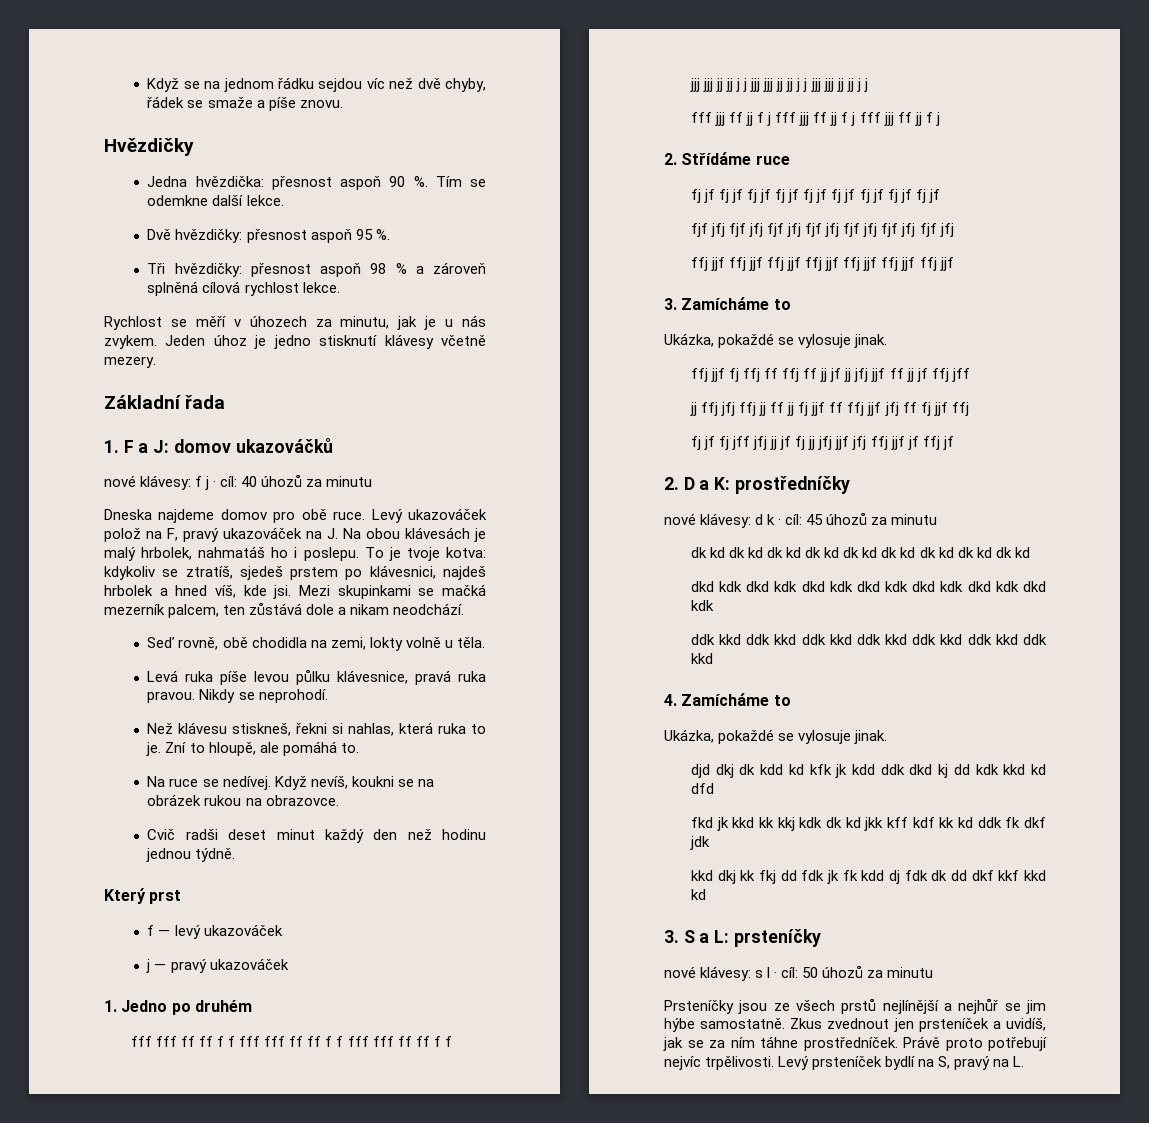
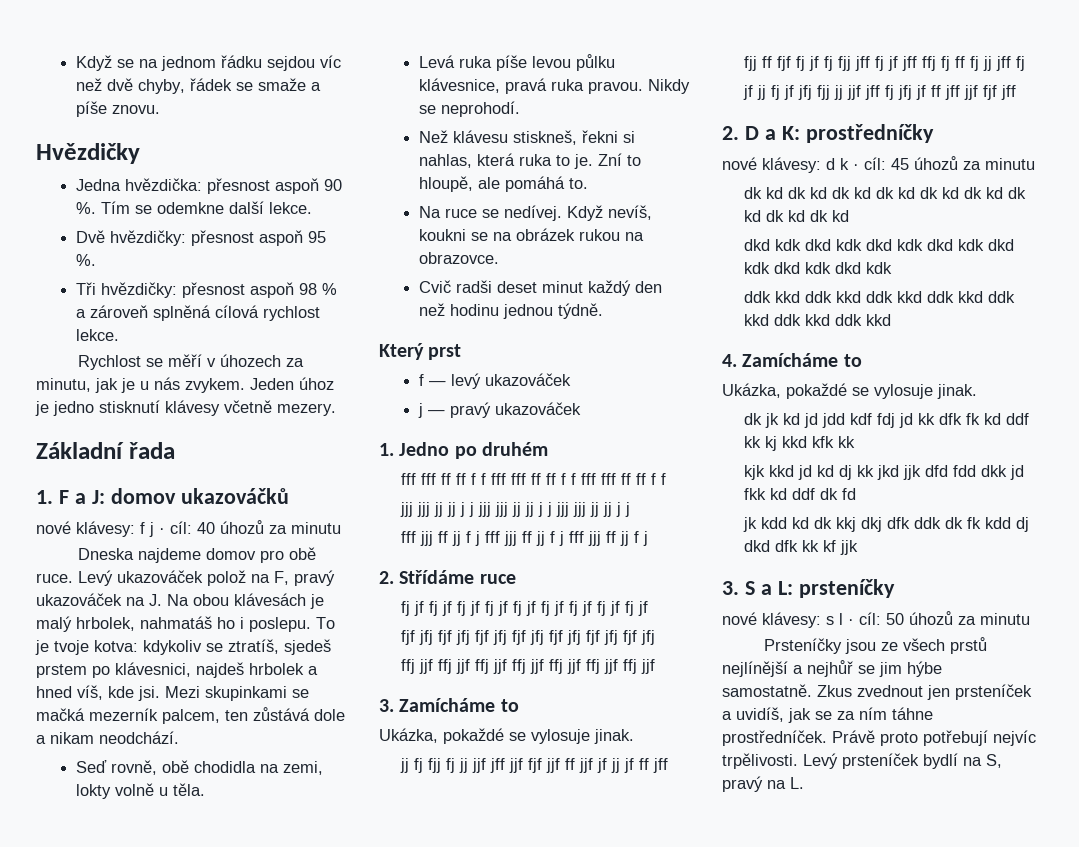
- ffj jjf fj ffj ff ffj ff jj jf jj jfj jjf ff jj jf ffj jff
- jj ffj jfj ffj jj ff jj fj jjf ff ffj jjf jfj ff fj jjf ffj
- fj jf fj jff jfj jj jf fj jj jfj jjf jfj ffj jjf jf ffj jf
+ jj fj fjj fj jj jjf jff jjf fjf jjf ff jjf jf jj jf ff jff
+ fjj ff fjf fj jf fj fjj jff fj jf jff ffj fj ff fj jj jff fj
+ jf jj fj jf jfj fjj jj jjf jff fj jfj jf ff jff jjf fjf jff
- djd dkj dk kdd kd kfk jk kdd ddk dkd kj dd kdk kkd kd dfd
- fkd jk kkd kk kkj kdk dk kd jkk kff kdf kk kd ddk fk dkf jdk
- kkd dkj kk fkj dd fdk jk fk kdd dj fdk dk dd dkf kkf kkd kd
+ dk jk kd jd jdd kdf fdj jd kk dfk fk kd ddf kk kj kkd kfk kk
+ kjk kkd jd kd dj kk jkd jjk dfd fdd dkk jd fkk kd ddf dk fd
+ jk kdd kd dk kkj dkj dfk ddk dk fk kdd dj dkd dfk kk kf jjk

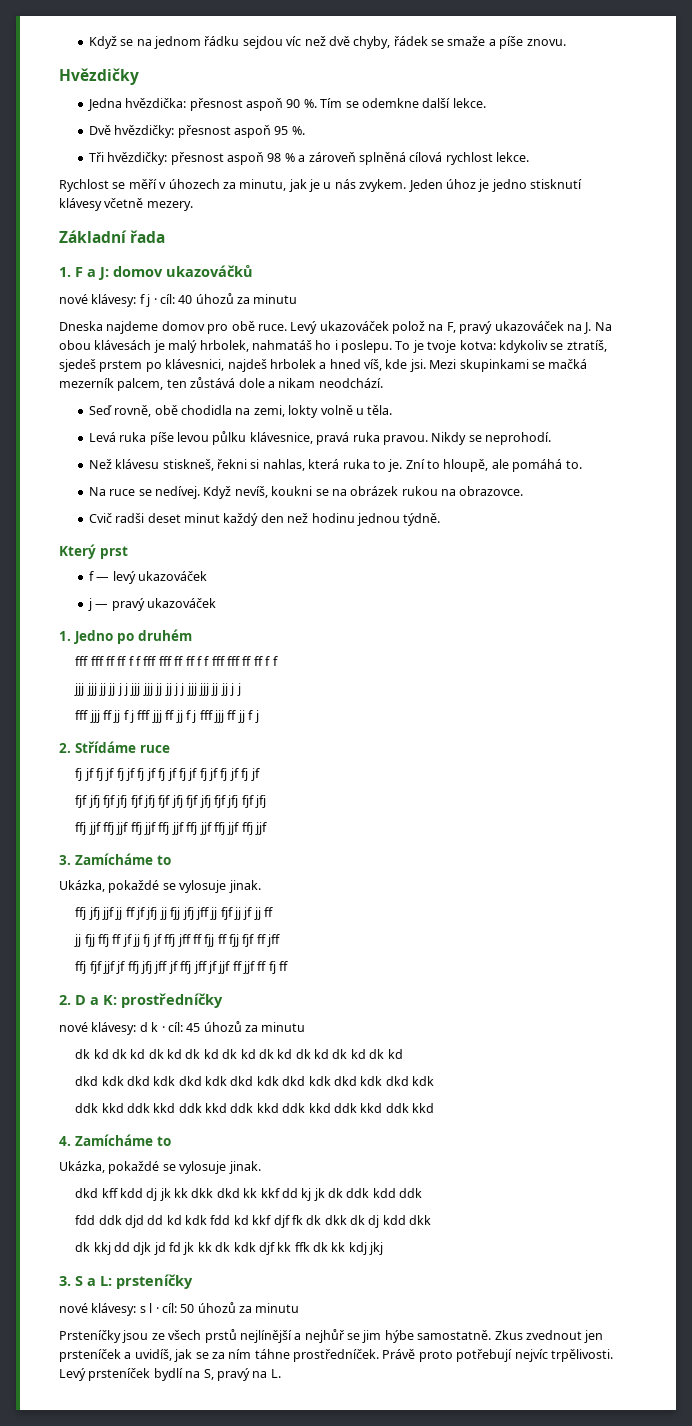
- jj fj fjj fj jj jjf jff jjf fjf jjf ff jjf jf jj jf ff jff
- fjj ff fjf fj jf fj fjj jff fj jf jff ffj fj ff fj jj jff fj
- jf jj fj jf jfj fjj jj jjf jff fj jfj jf ff jff jjf fjf jff
+ ffj jfj jjf jj ff jf jfj jj fjj jfj jff jj fjf jj jf jj ff
+ jj fjj ffj ff jf jj fj jf ffj jff ff fjj ff fjj fjf ff jff
+ ffj fjf jjf jf ffj jfj jff jf ffj jff jf jjf ff jjf ff fj ff
- dk jk kd jd jdd kdf fdj jd kk dfk fk kd ddf kk kj kkd kfk kk
- kjk kkd jd kd dj kk jkd jjk dfd fdd dkk jd fkk kd ddf dk fd
- jk kdd kd dk kkj dkj dfk ddk dk fk kdd dj dkd dfk kk kf jjk
+ dkd kff kdd dj jk kk dkk dkd kk kkf dd kj jk dk ddk kdd ddk
+ fdd ddk djd dd kd kdk fdd kd kkf djf fk dk dkk dk dj kdd dkk
+ dk kkj dd djk jd fd jk kk dk kdk djf kk ffk dk kk kdj jkj

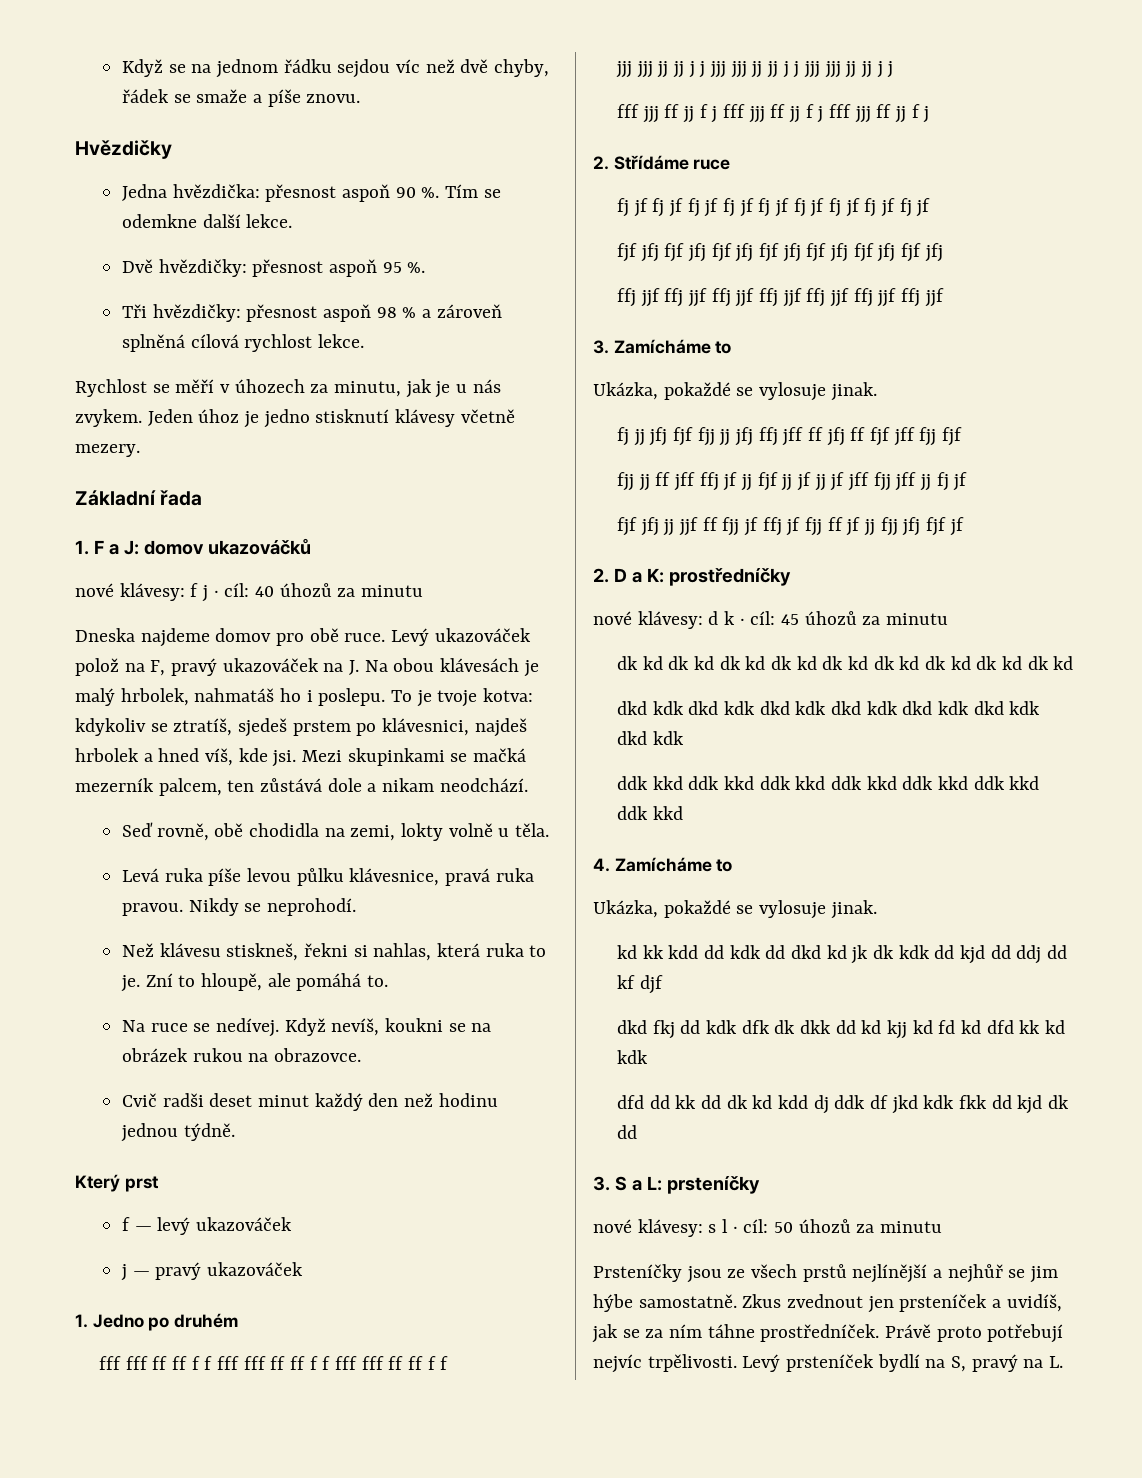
- ffj jfj jjf jj ff jf jfj jj fjj jfj jff jj fjf jj jf jj ff
- jj fjj ffj ff jf jj fj jf ffj jff ff fjj ff fjj fjf ff jff
- ffj fjf jjf jf ffj jfj jff jf ffj jff jf jjf ff jjf ff fj ff
+ fj jj jfj fjf fjj jj jfj ffj jff ff jfj ff fjf jff fjj fjf
+ fjj jj ff jff ffj jf jj fjf jj jf jj jf jff fjj jff jj fj jf
+ fjf jfj jj jjf ff fjj jf ffj jf fjj ff jf jj fjj jfj fjf jf
- dkd kff kdd dj jk kk dkk dkd kk kkf dd kj jk dk ddk kdd ddk
- fdd ddk djd dd kd kdk fdd kd kkf djf fk dk dkk dk dj kdd dkk
- dk kkj dd djk jd fd jk kk dk kdk djf kk ffk dk kk kdj jkj
+ kd kk kdd dd kdk dd dkd kd jk dk kdk dd kjd dd ddj dd kf djf
+ dkd fkj dd kdk dfk dk dkk dd kd kjj kd fd kd dfd kk kd kdk
+ dfd dd kk dd dk kd kdd dj ddk df jkd kdk fkk dd kjd dk dd

